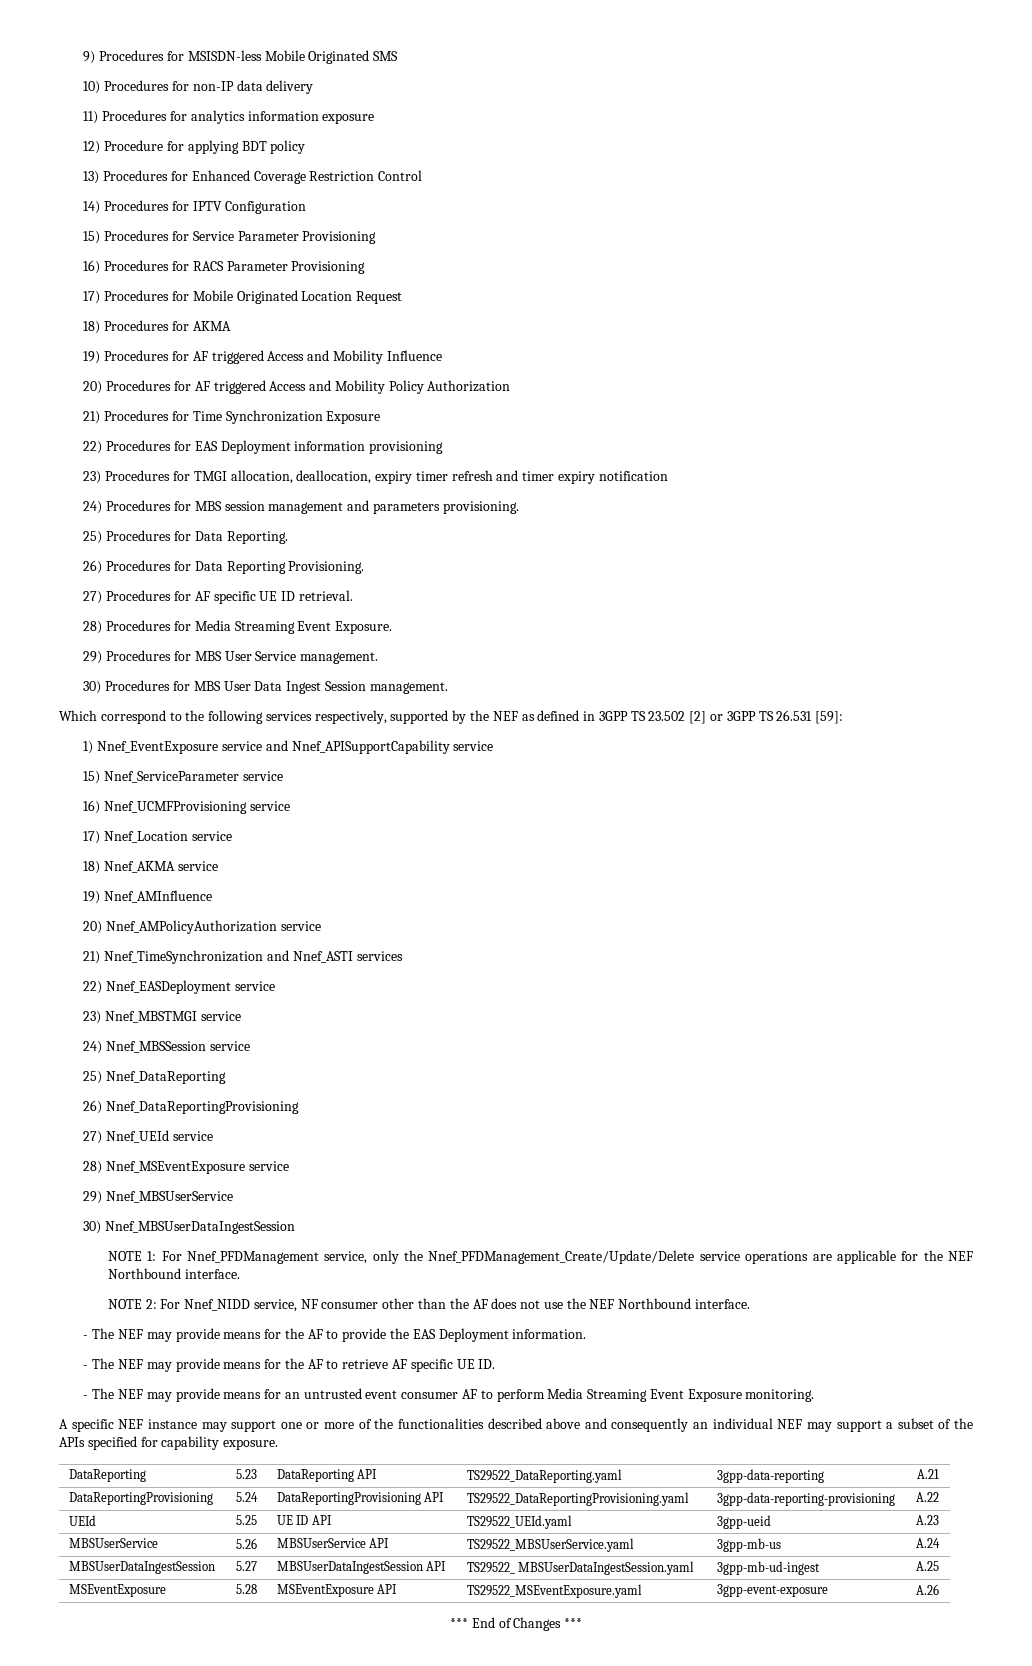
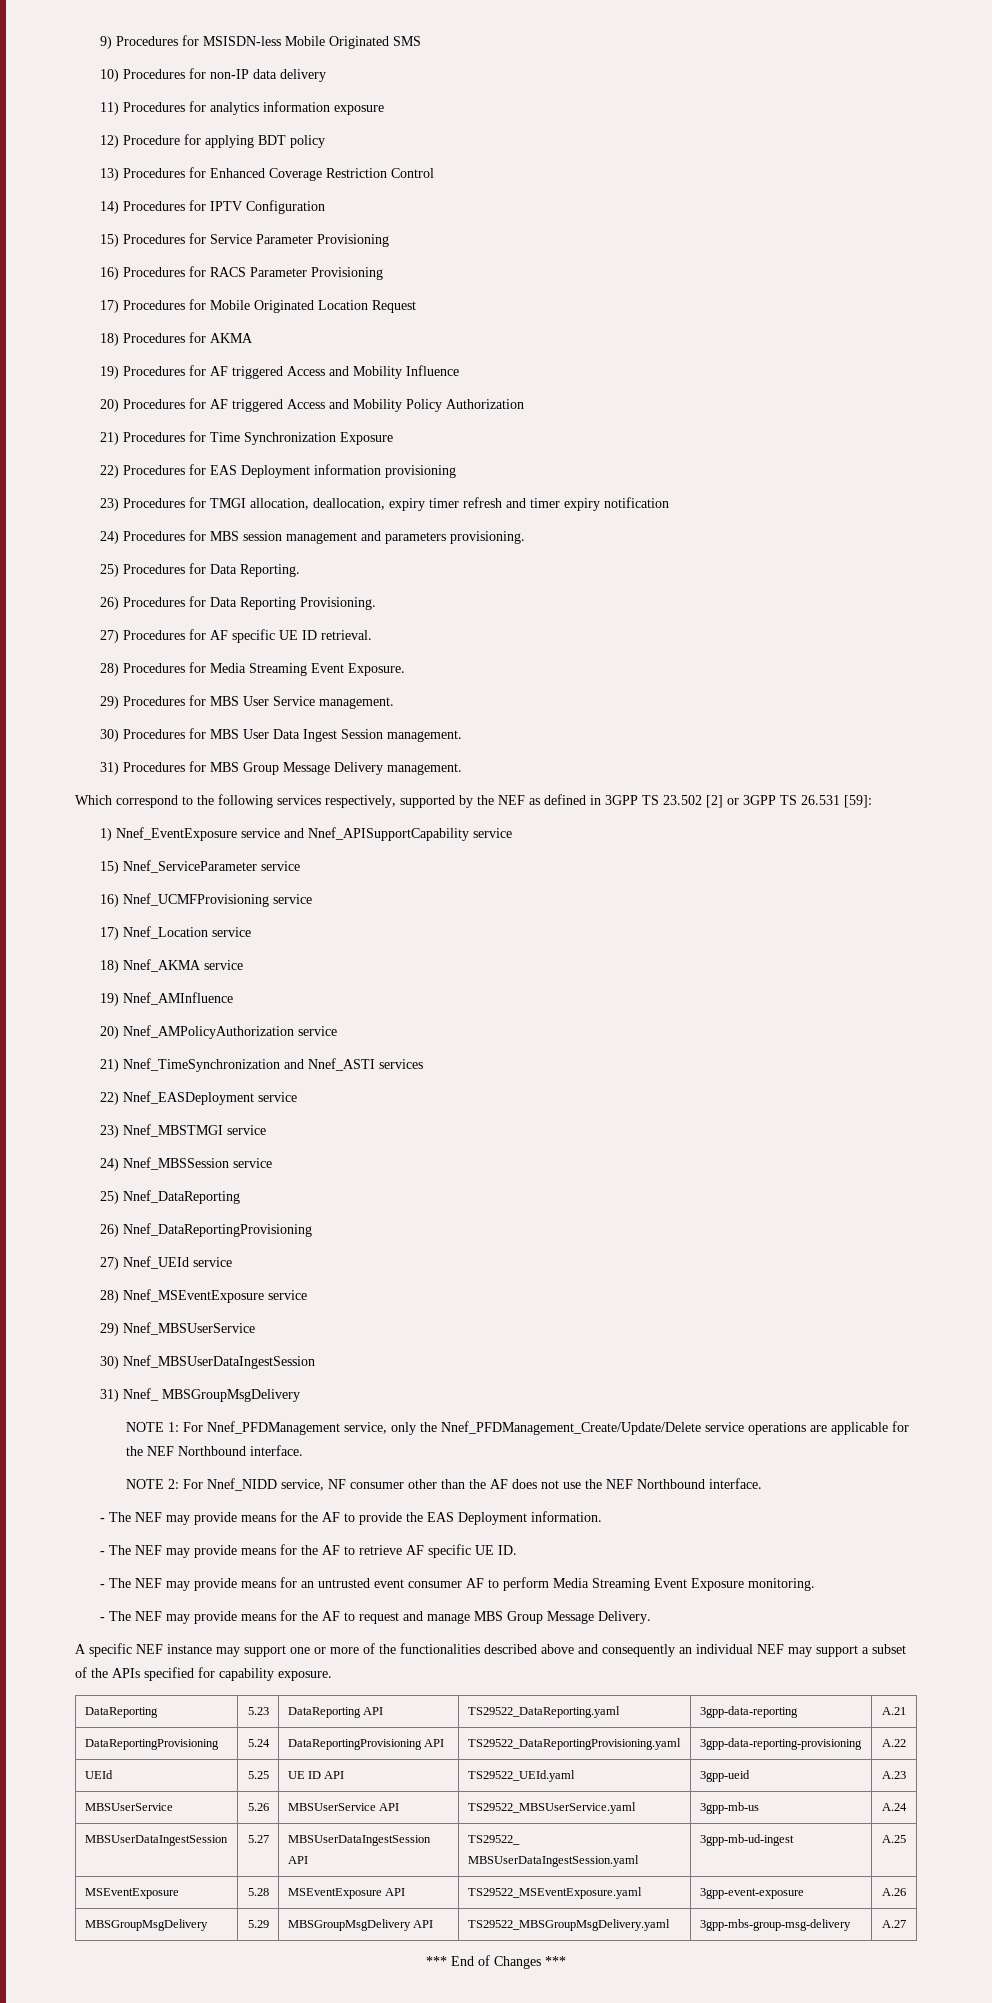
+ 31) Procedures for MBS Group Message Delivery management.
+ 31) Nnef_ MBSGroupMsgDelivery
+ - The NEF may provide means for the AF to request and manage MBS Group Message Delivery.
+ MBSGroupMsgDelivery | 5.29 | MBSGroupMsgDelivery API | TS29522_MBSGroupMsgDelivery.yaml | 3gpp-mbs-group-msg-delivery | A.27

